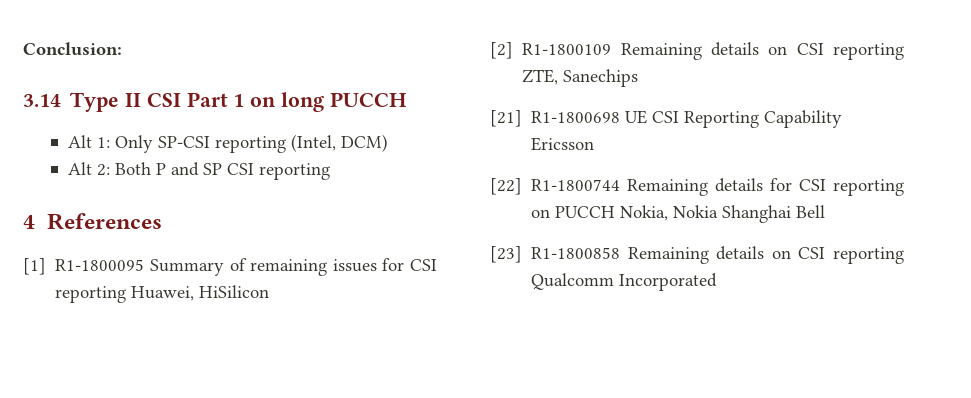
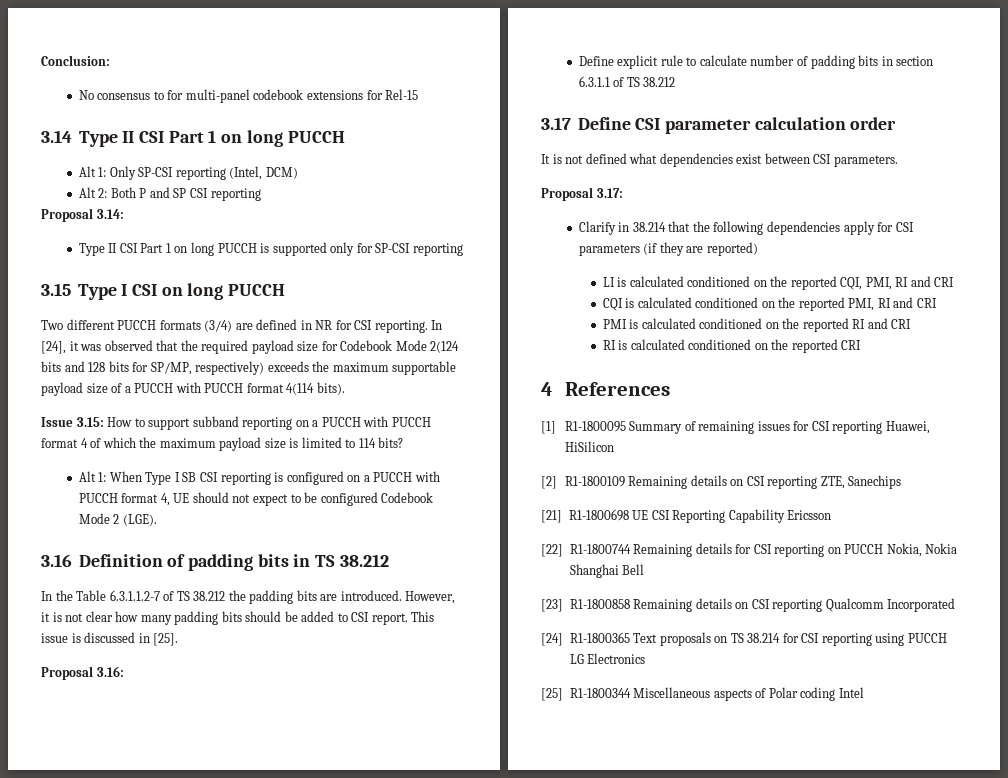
+ No consensus to for multi-panel codebook extensions for Rel-15
+ Proposal 3.14:
+ Type II CSI Part 1 on long PUCCH is supported only for SP-CSI reporting
+ 3.15 Type I CSI on long PUCCH
+ Two different PUCCH formats (3/4) are defined in NR for CSI reporting. In [24], it was observed that the required payload size for Codebook Mode 2(124 bits and 128 bits for SP/MP, respectively) exceeds the maximum supportable payload size of a PUCCH with PUCCH format 4(114 bits).
+ Issue 3.15: How to support subband reporting on a PUCCH with PUCCH format 4 of which the maximum payload size is limited to 114 bits?
+ Alt 1: When Type I SB CSI reporting is configured on a PUCCH with PUCCH format 4, UE should not expect to be configured Codebook Mode 2 (LGE).
+ 3.16 Definition of padding bits in TS 38.212
+ In the Table 6.3.1.1.2-7 of TS 38.212 the padding bits are introduced. However, it is not clear how many padding bits should be added to CSI report. This issue is discussed in [25].
+ Proposal 3.16:
+ Define explicit rule to calculate number of padding bits in section 6.3.1.1 of TS 38.212
+ 3.17 Define CSI parameter calculation order
+ It is not defined what dependencies exist between CSI parameters.
+ Proposal 3.17:
+ Clarify in 38.214 that the following dependencies apply for CSI parameters (if they are reported)
+ LI is calculated conditioned on the reported CQI, PMI, RI and CRI
+ CQI is calculated conditioned on the reported PMI, RI and CRI
+ PMI is calculated conditioned on the reported RI and CRI
+ RI is calculated conditioned on the reported CRI
+ [24] R1-1800365 Text proposals on TS 38.214 for CSI reporting using PUCCH LG Electronics
+ [25] R1-1800344 Miscellaneous aspects of Polar coding Intel

